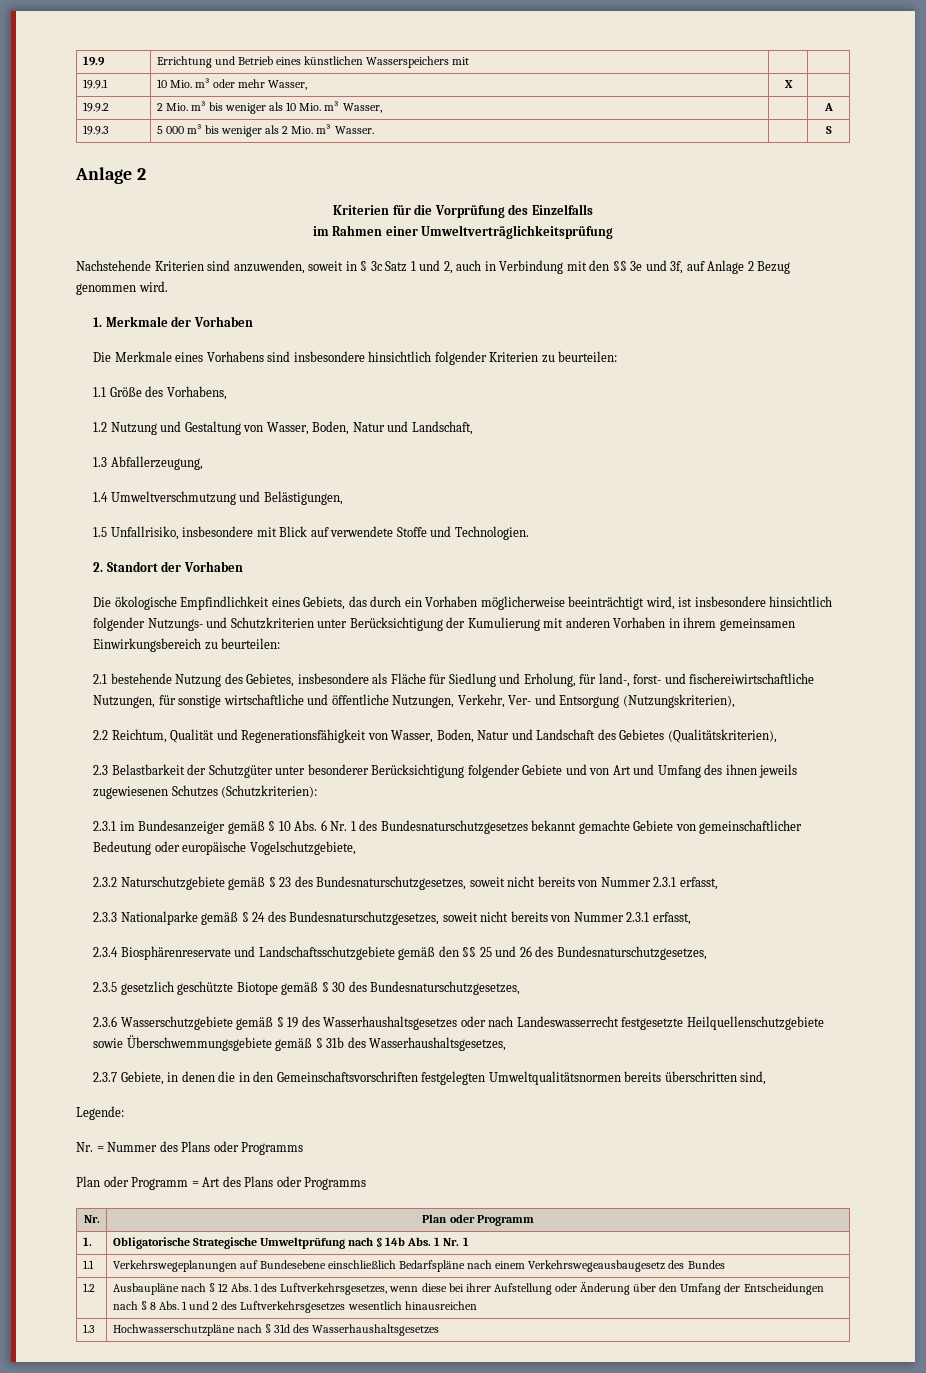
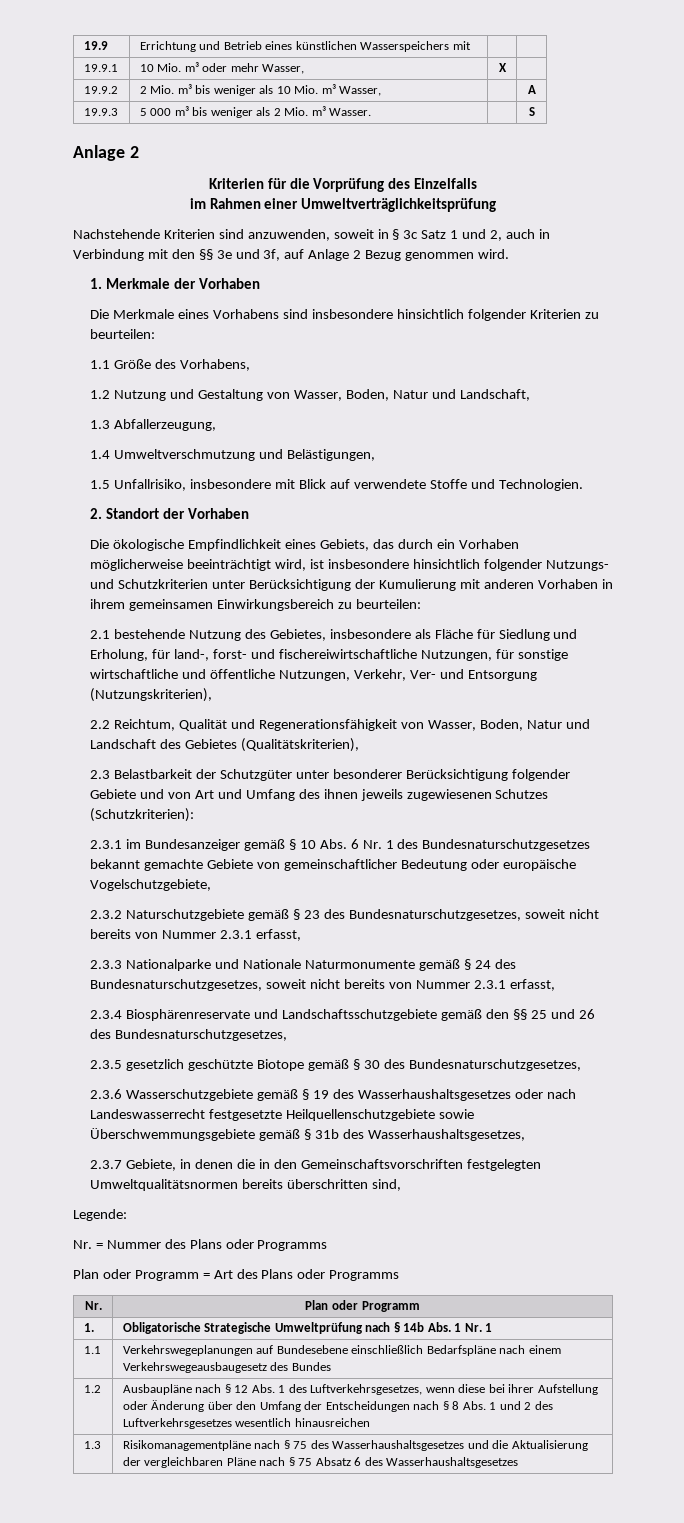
- 2.3.3 Nationalparke gemäß § 24 des Bundesnaturschutzgesetzes, soweit nicht bereits von Nummer 2.3.1 erfasst,
+ 2.3.3 Nationalparke und Nationale Naturmonumente gemäß § 24 des Bundesnaturschutzgesetzes, soweit nicht bereits von Nummer 2.3.1 erfasst,
- 1.3 | Hochwasserschutzpläne nach § 31d des Wasserhaushaltsgesetzes
+ 1.3 | Risikomanagementpläne nach § 75 des Wasserhaushaltsgesetzes und die Aktualisierung der vergleichbaren Pläne nach § 75 Absatz 6 des Wasserhaushaltsgesetzes

